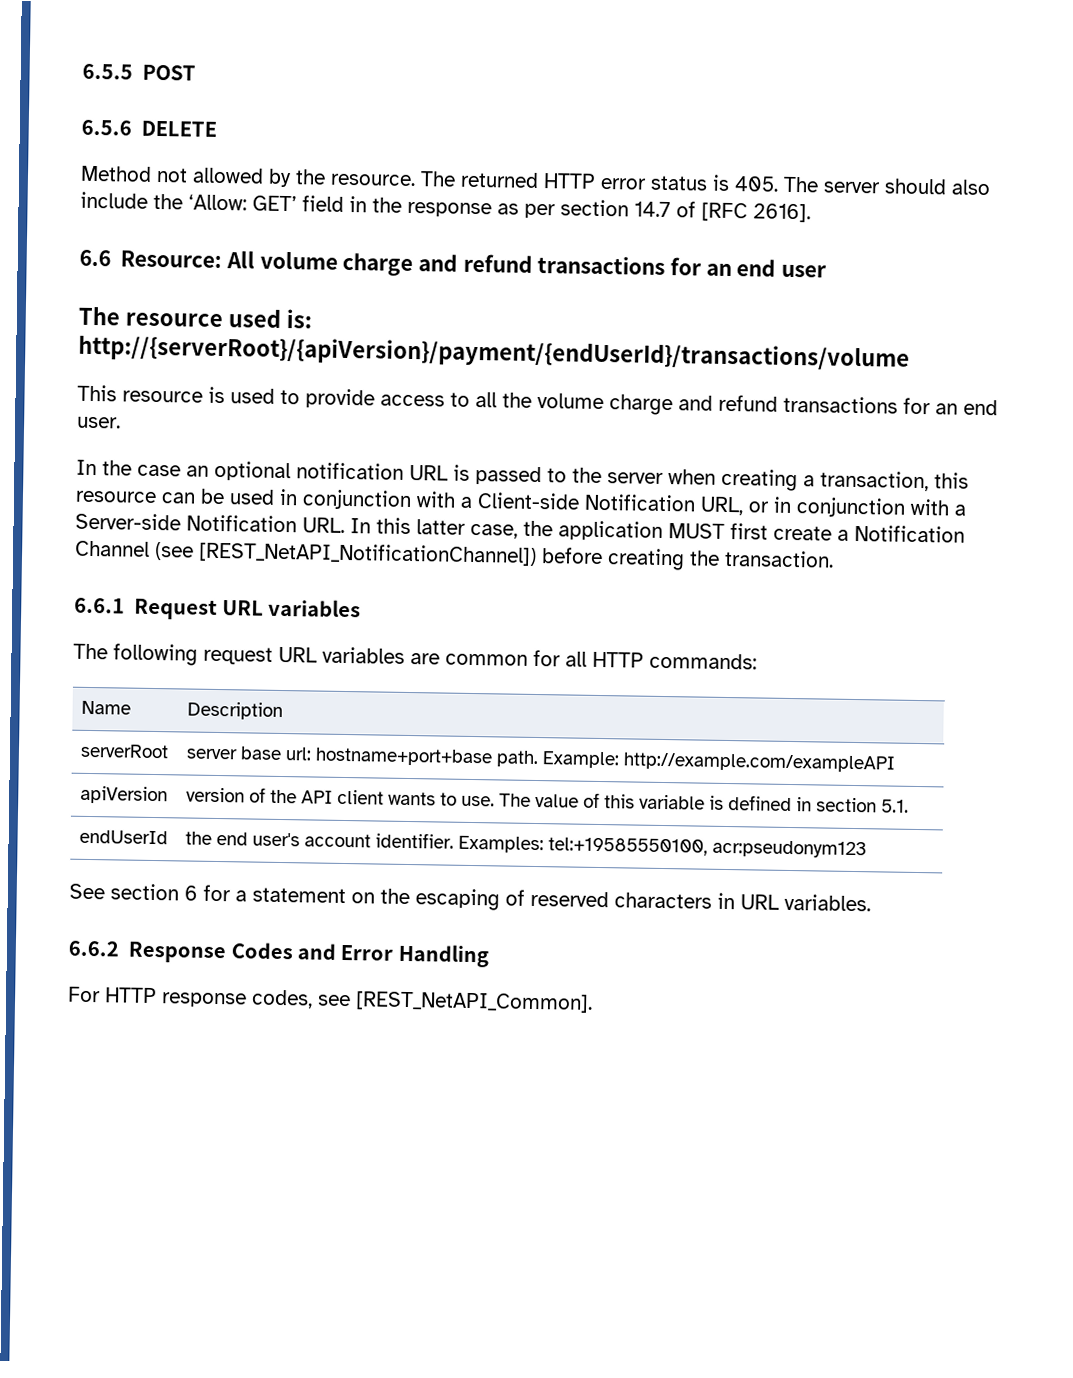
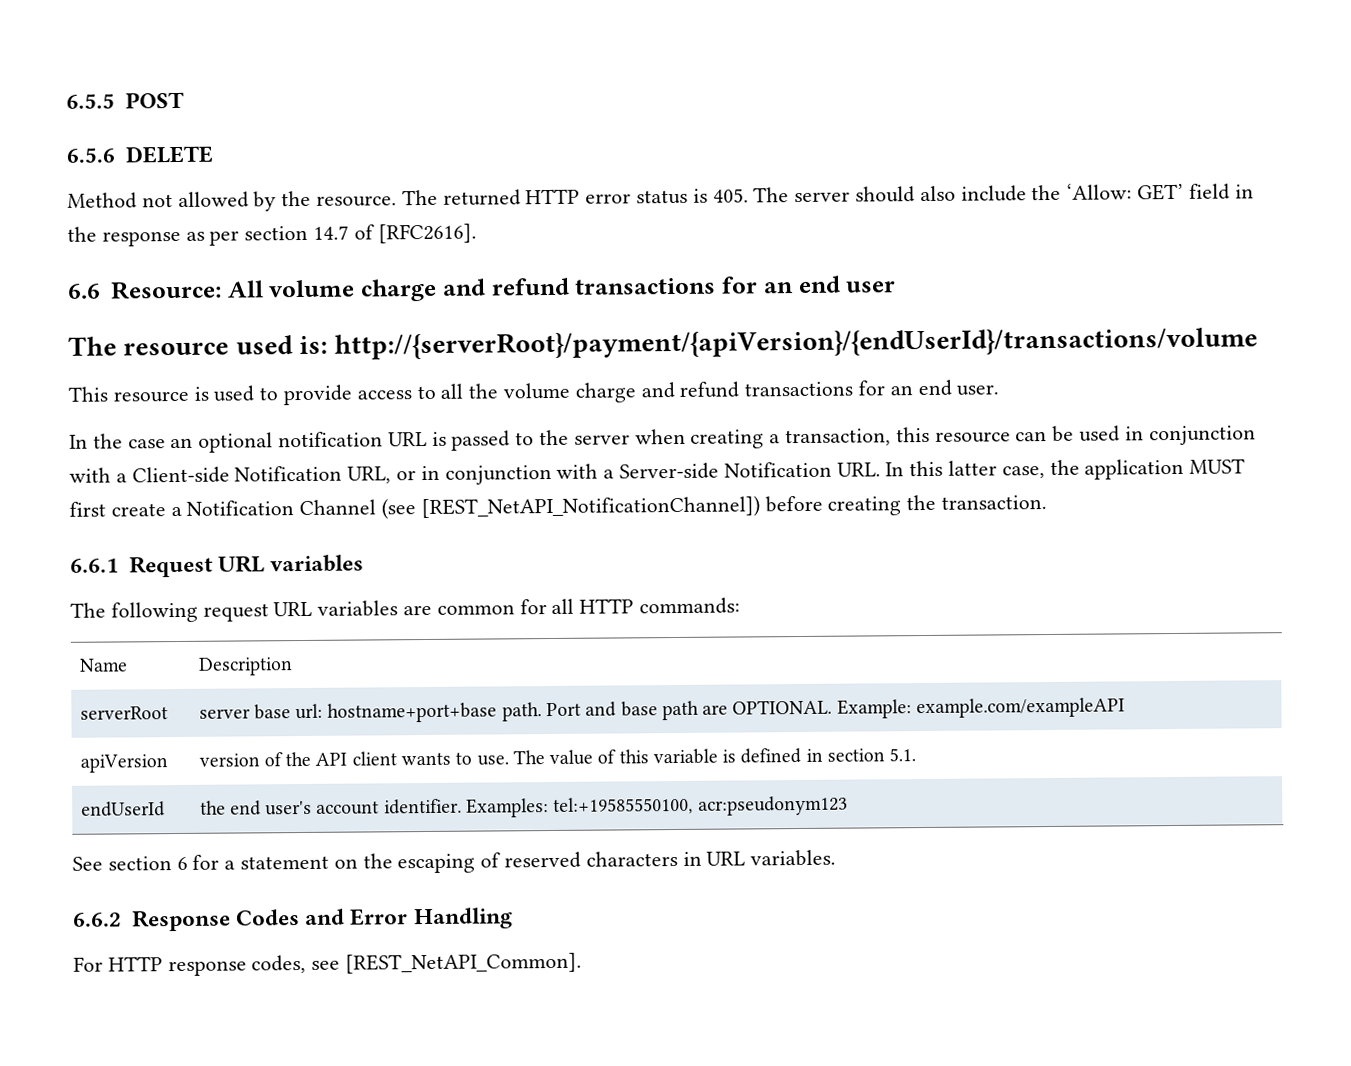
- The returned HTTP error status is 405. The server should also include the ‘Allow: GET’ field in the response as per section 14.7 of [RFC 2616].
+ The returned HTTP error status is 405. The server should also include the ‘Allow: GET’ field in the response as per section 14.7 of [RFC2616].
- The resource used is: http://{serverRoot}/{apiVersion}/payment/{endUserId}/transactions/volume
+ The resource used is: http://{serverRoot}/payment/{apiVersion}/{endUserId}/transactions/volume
- serverRoot | server base url: hostname+port+base path. Example: http://example.com/exampleAPI
+ serverRoot | server base url: hostname+port+base path. Port and base path are OPTIONAL. Example: example.com/exampleAPI

